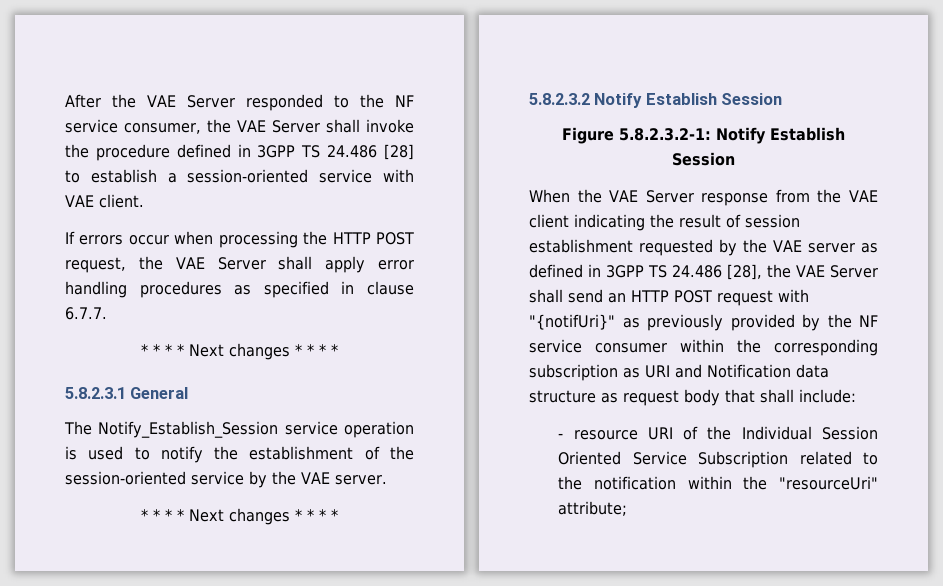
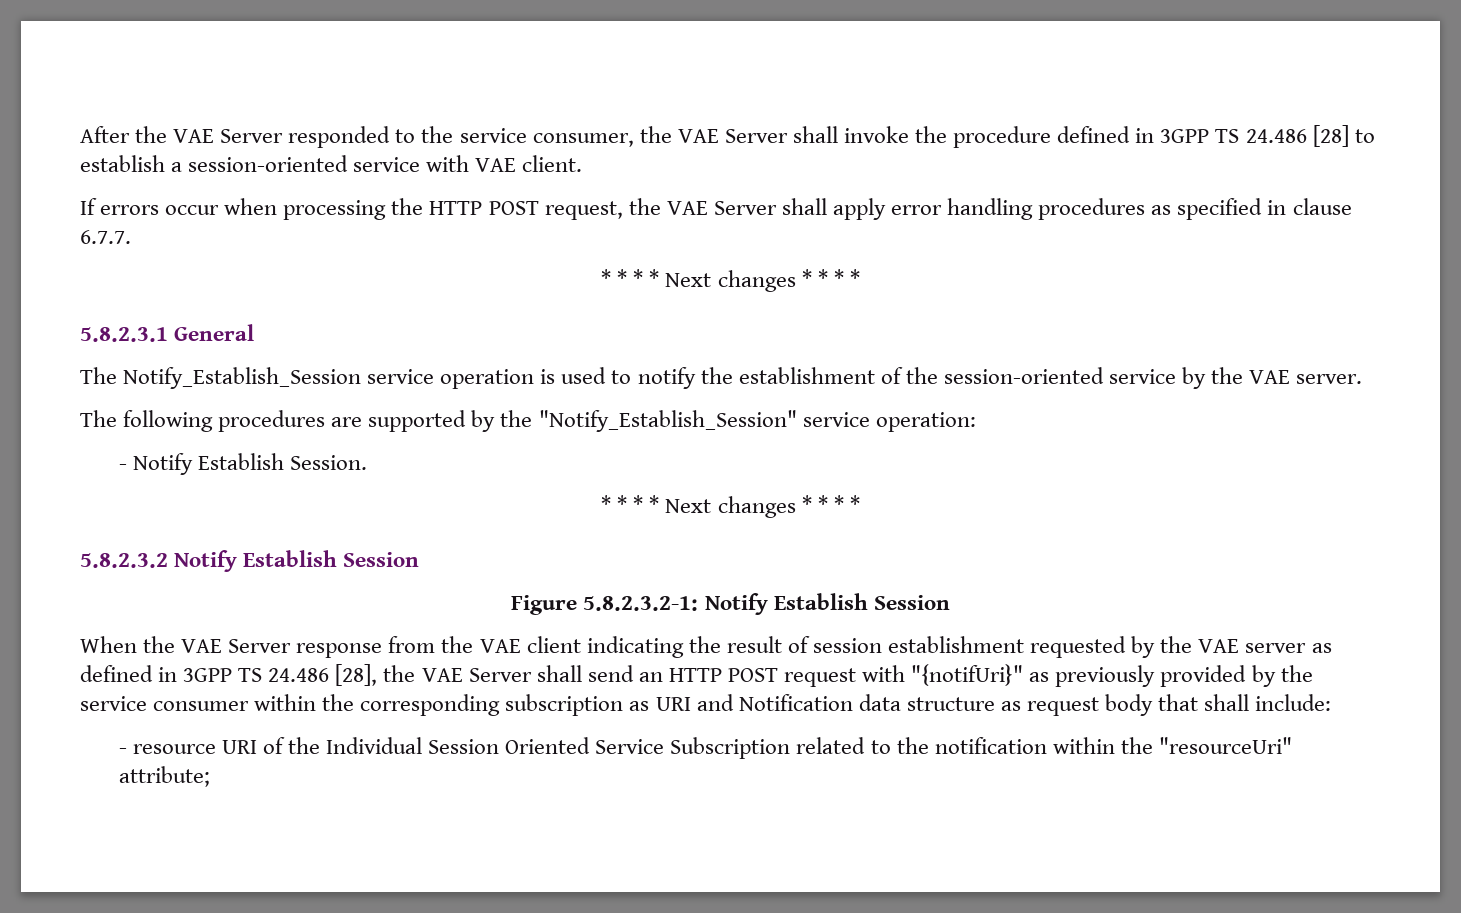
- After the VAE Server responded to the NF service consumer, the VAE Server shall invoke the procedure defined in 3GPP TS 24.486 [28] to establish a session-oriented service with VAE client.
+ After the VAE Server responded to the service consumer, the VAE Server shall invoke the procedure defined in 3GPP TS 24.486 [28] to establish a session-oriented service with VAE client.
+ The following procedures are supported by the "Notify_Establish_Session" service operation:
+ - Notify Establish Session.
- When the VAE Server response from the VAE client indicating the result of session establishment requested by the VAE server as defined in 3GPP TS 24.486 [28], the VAE Server shall send an HTTP POST request with "{notifUri}" as previously provided by the NF service consumer within the corresponding subscription as URI and Notification data structure as request body that shall include:
+ When the VAE Server response from the VAE client indicating the result of session establishment requested by the VAE server as defined in 3GPP TS 24.486 [28], the VAE Server shall send an HTTP POST request with "{notifUri}" as previously provided by the service consumer within the corresponding subscription as URI and Notification data structure as request body that shall include:

